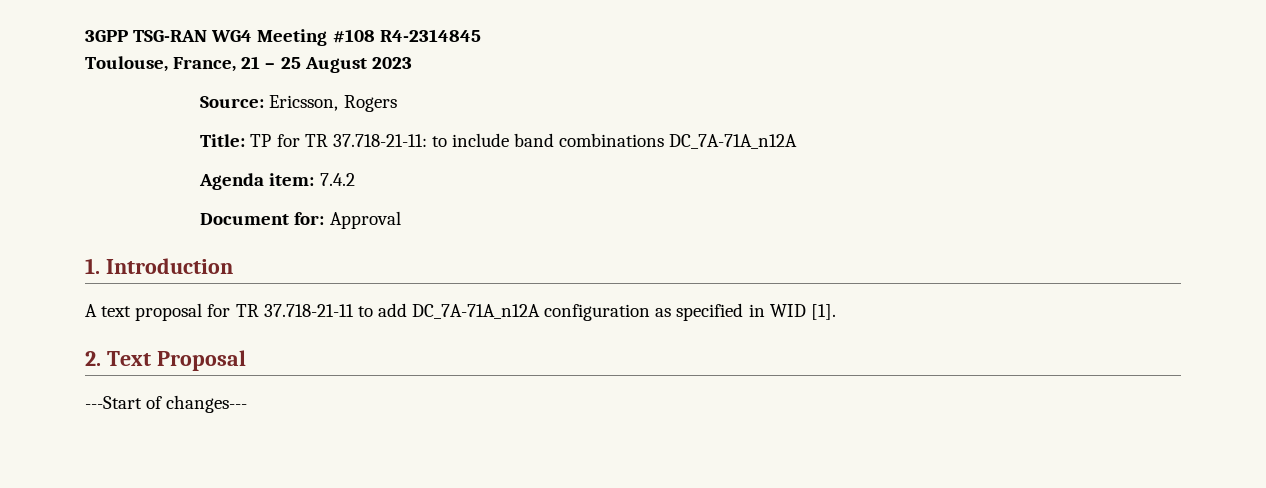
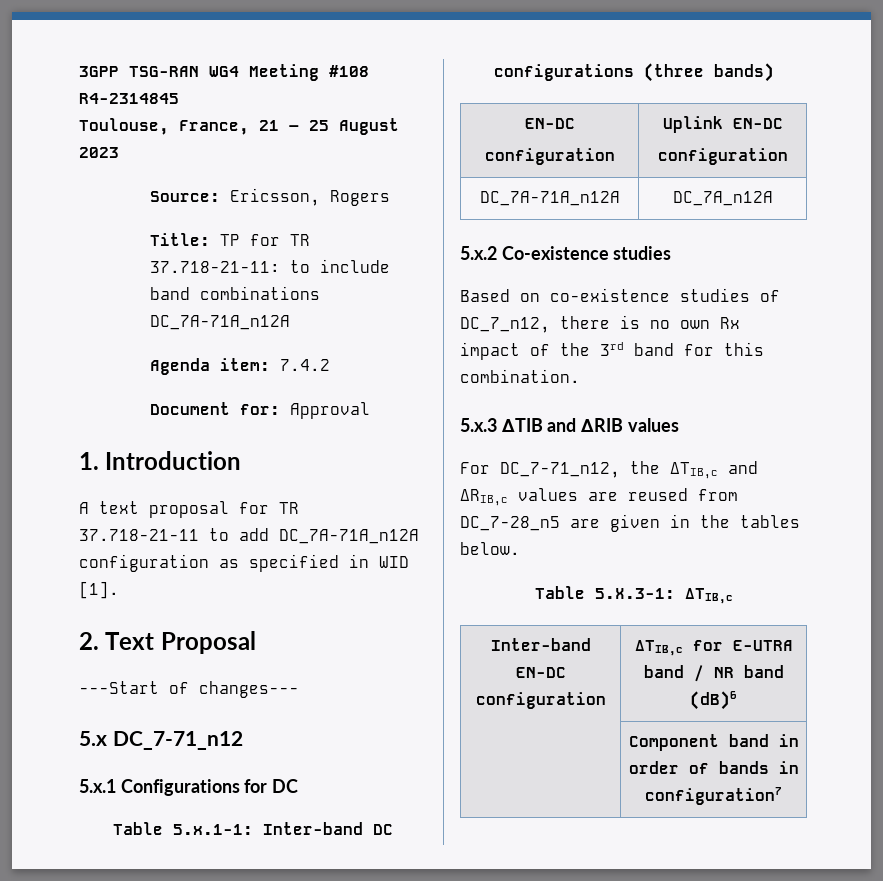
+ 5.x DC_7-71_n12
+ 5.x.1 Configurations for DC
+ Table 5.x.1-1: Inter-band DC configurations (three bands)
+ EN-DC
+ configuration | Uplink EN-DC
+ configuration
+ DC_7A-71A_n12A | DC_7A_n12A
+ 5.x.2 Co-existence studies
+ Based on co-existence studies of DC_7_n12, there is no own Rx impact of the 3rd band for this combination.
+ 5.x.3 ∆TIB and ∆RIB values
+ For DC_7-71_n12, the ΔTIB,c and ΔRIB,c values are reused from DC_7-28_n5 are given in the tables below.
+ Table 5.X.3-1: ΔTIB,c
+ Inter-band EN-DC configuration | ΔTIB,c for E-UTRA band / NR band (dB)6
+ | Component band in order of bands in configuration7

